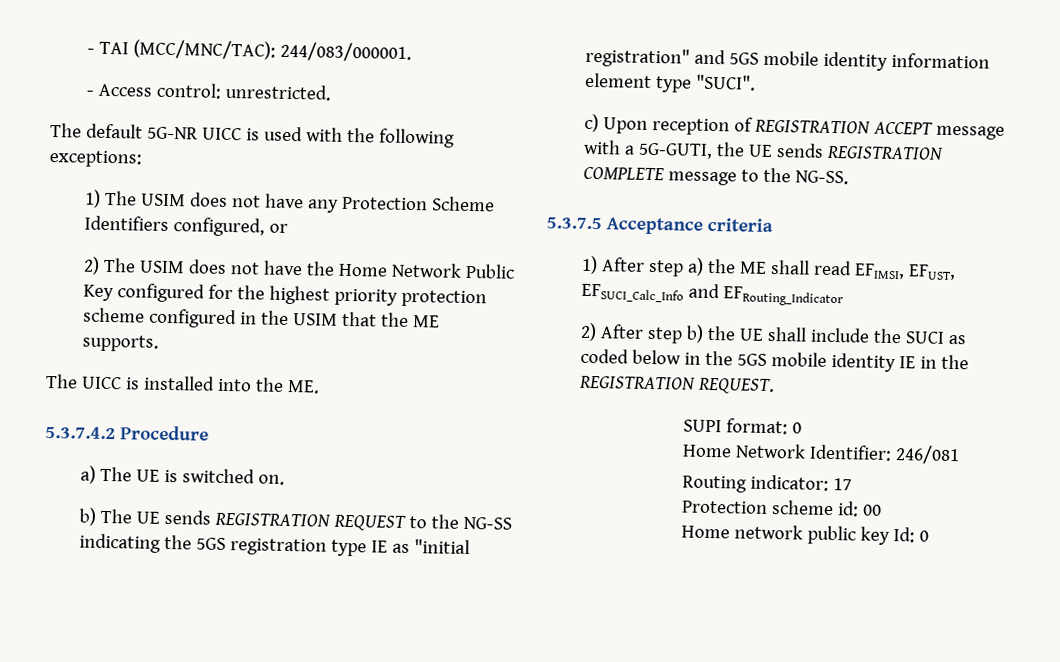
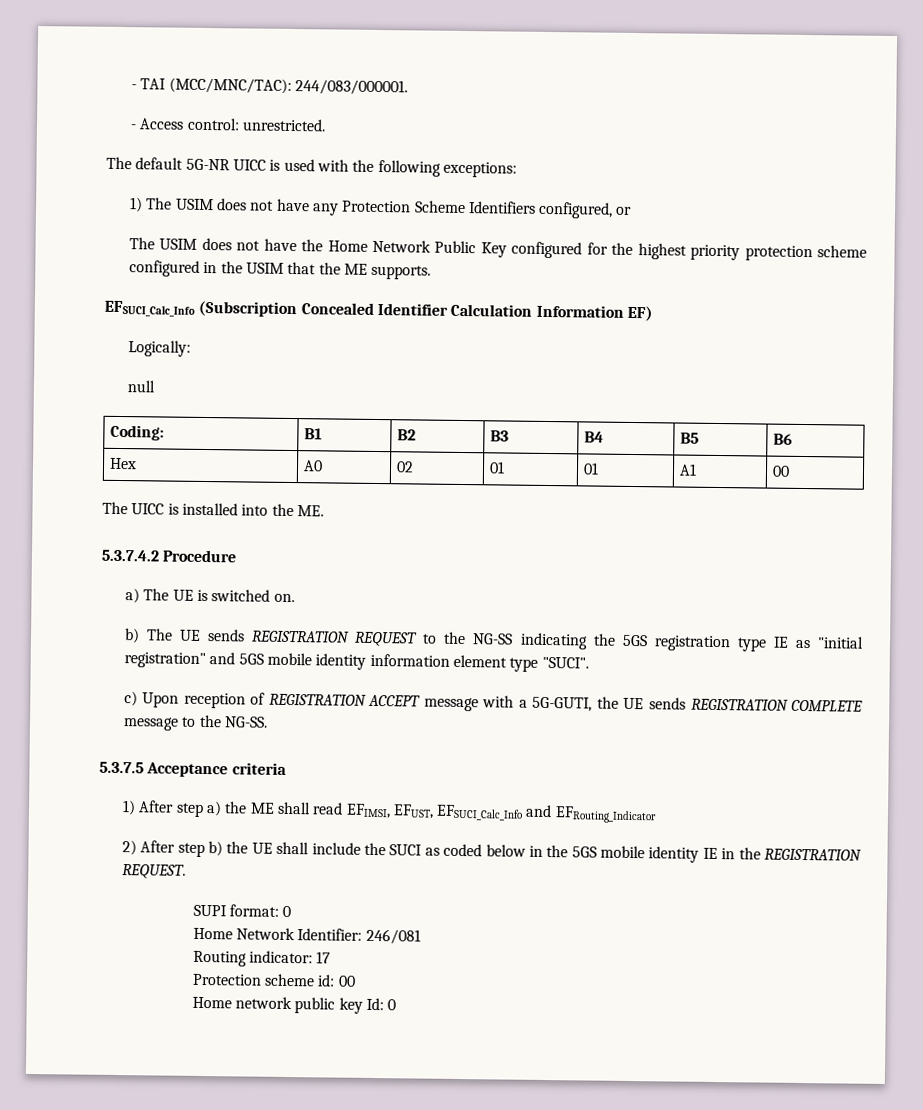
- 2) The USIM does not have the Home Network Public Key configured for the highest priority protection scheme configured in the USIM that the ME supports.
+ The USIM does not have the Home Network Public Key configured for the highest priority protection scheme configured in the USIM that the ME supports.
+ EFSUCI_Calc_Info (Subscription Concealed Identifier Calculation Information EF)
+ Logically:
+ null
+ Coding: | B1 | B2 | B3 | B4 | B5 | B6
+ Hex | A0 | 02 | 01 | 01 | A1 | 00

